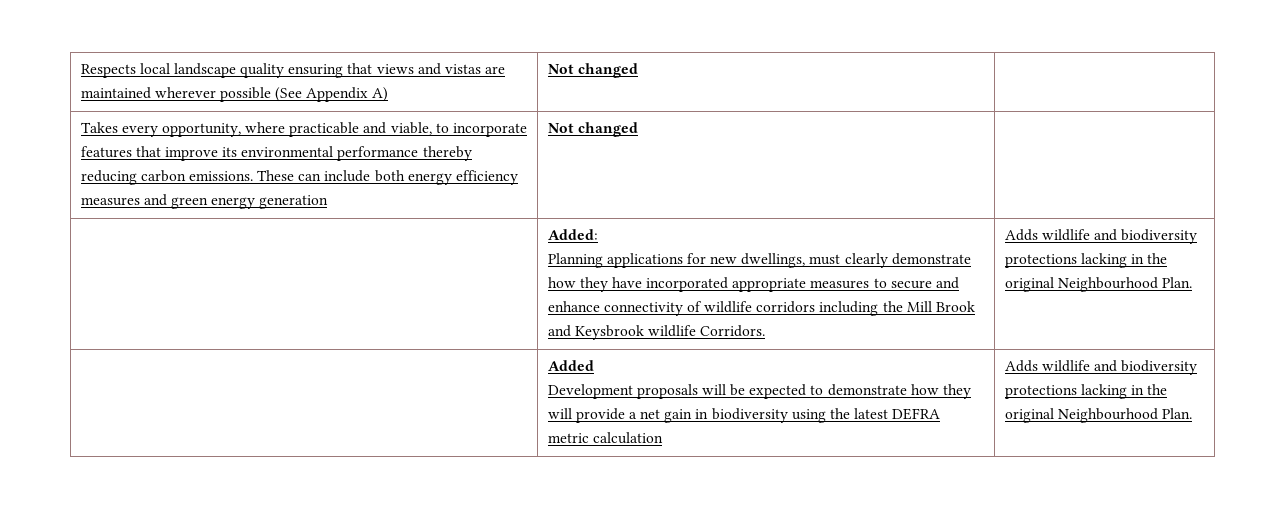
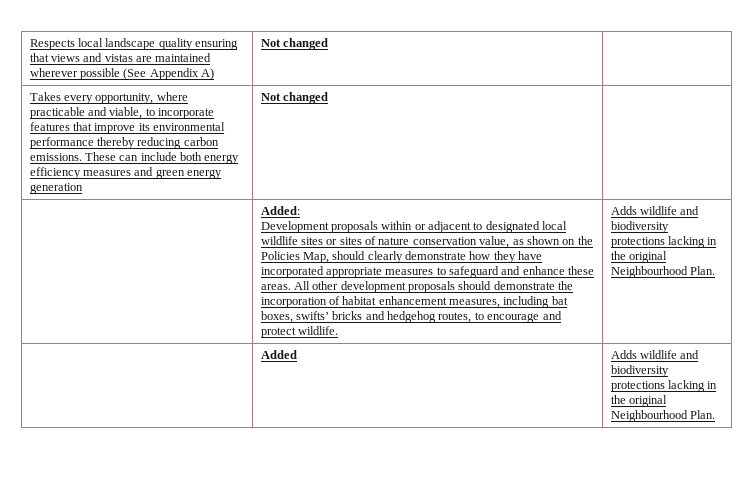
- Planning applications for new dwellings, must clearly demonstrate how they have incorporated appropriate measures to secure and enhance connectivity of wildlife corridors including the Mill Brook and Keysbrook wildlife Corridors.
+ Development proposals within or adjacent to designated local wildlife sites or sites of nature conservation value, as shown on the Policies Map, should clearly demonstrate how they have incorporated appropriate measures to safeguard and enhance these areas. All other development proposals should demonstrate the incorporation of habitat enhancement measures, including bat boxes, swifts’ bricks and hedgehog routes, to encourage and protect wildlife.
- | Added
- Development proposals will be expected to demonstrate how they will provide a net gain in biodiversity using the latest DEFRA metric calculation | Adds wildlife and biodiversity protections lacking in the original Neighbourhood Plan.
+ | Added | Adds wildlife and biodiversity protections lacking in the original Neighbourhood Plan.

